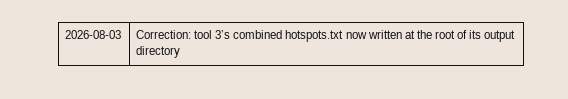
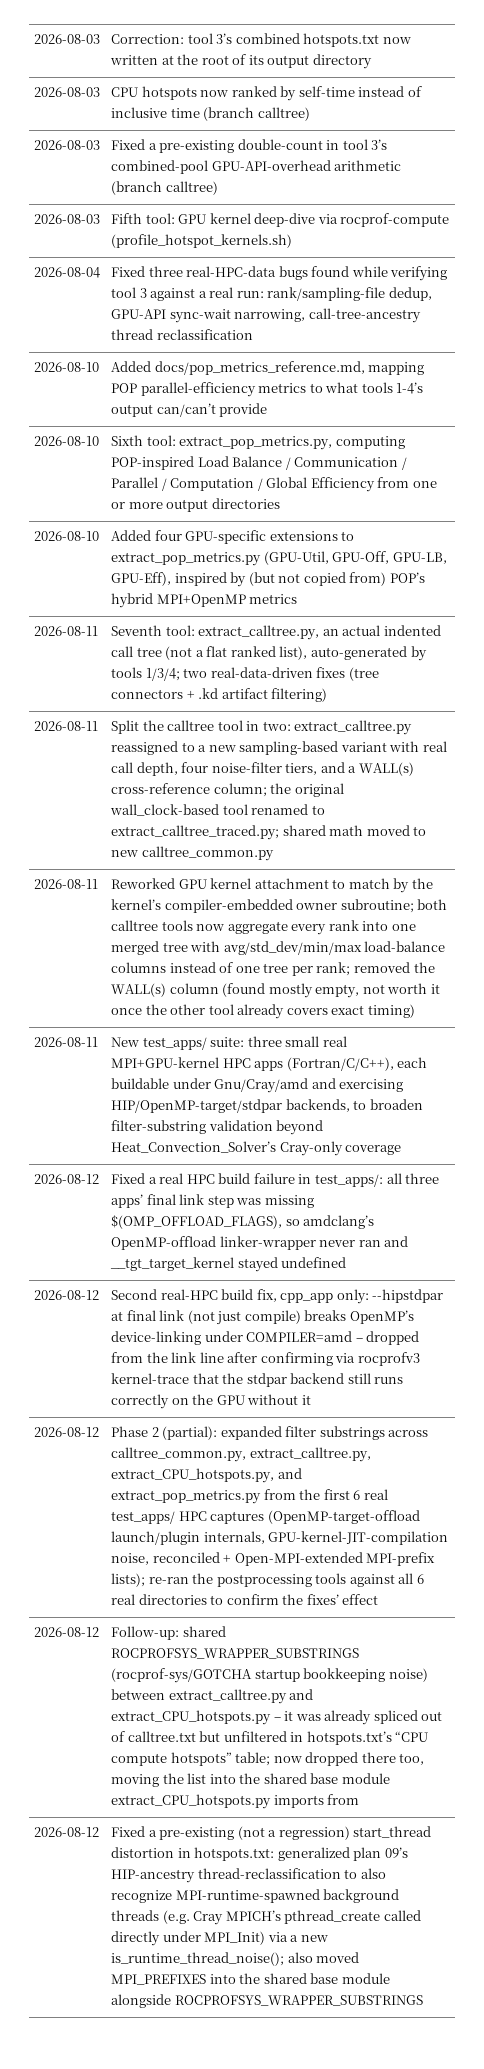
+ 2026-08-03 | CPU hotspots now ranked by self-time instead of inclusive time (branch calltree)
+ 2026-08-03 | Fixed a pre-existing double-count in tool 3’s combined-pool GPU-API-overhead arithmetic (branch calltree)
+ 2026-08-03 | Fifth tool: GPU kernel deep-dive via rocprof-compute (profile_hotspot_kernels.sh)
+ 2026-08-04 | Fixed three real-HPC-data bugs found while verifying tool 3 against a real run: rank/sampling-file dedup, GPU-API sync-wait narrowing, call-tree-ancestry thread reclassification
+ 2026-08-10 | Added docs/pop_metrics_reference.md, mapping POP parallel-efficiency metrics to what tools 1-4’s output can/can’t provide
+ 2026-08-10 | Sixth tool: extract_pop_metrics.py, computing POP-inspired Load Balance / Communication / Parallel / Computation / Global Efficiency from one or more output directories
+ 2026-08-10 | Added four GPU-specific extensions to extract_pop_metrics.py (GPU-Util, GPU-Off, GPU-LB, GPU-Eff), inspired by (but not copied from) POP’s hybrid MPI+OpenMP metrics
+ 2026-08-11 | Seventh tool: extract_calltree.py, an actual indented call tree (not a flat ranked list), auto-generated by tools 1/3/4; two real-data-driven fixes (tree connectors + .kd artifact filtering)
+ 2026-08-11 | Split the calltree tool in two: extract_calltree.py reassigned to a new sampling-based variant with real call depth, four noise-filter tiers, and a WALL(s) cross-reference column; the original wall_clock-based tool renamed to extract_calltree_traced.py; shared math moved to new calltree_common.py
+ 2026-08-11 | Reworked GPU kernel attachment to match by the kernel’s compiler-embedded owner subroutine; both calltree tools now aggregate every rank into one merged tree with avg/std_dev/min/max load-balance columns instead of one tree per rank; removed the WALL(s) column (found mostly empty, not worth it once the other tool already covers exact timing)
+ 2026-08-11 | New test_apps/ suite: three small real MPI+GPU-kernel HPC apps (Fortran/C/C++), each buildable under Gnu/Cray/amd and exercising HIP/OpenMP-target/stdpar backends, to broaden filter-substring validation beyond Heat_Convection_Solver’s Cray-only coverage
+ 2026-08-12 | Fixed a real HPC build failure in test_apps/: all three apps’ final link step was missing $(OMP_OFFLOAD_FLAGS), so amdclang’s OpenMP-offload linker-wrapper never ran and __tgt_target_kernel stayed undefined
+ 2026-08-12 | Second real-HPC build fix, cpp_app only: --hipstdpar at final link (not just compile) breaks OpenMP’s device-linking under COMPILER=amd – dropped from the link line after confirming via rocprofv3 kernel-trace that the stdpar backend still runs correctly on the GPU without it
+ 2026-08-12 | Phase 2 (partial): expanded filter substrings across calltree_common.py, extract_calltree.py, extract_CPU_hotspots.py, and extract_pop_metrics.py from the first 6 real test_apps/ HPC captures (OpenMP-target-offload launch/plugin internals, GPU-kernel-JIT-compilation noise, reconciled + Open-MPI-extended MPI-prefix lists); re-ran the postprocessing tools against all 6 real directories to confirm the fixes’ effect
+ 2026-08-12 | Follow-up: shared ROCPROFSYS_WRAPPER_SUBSTRINGS (rocprof-sys/GOTCHA startup bookkeeping noise) between extract_calltree.py and extract_CPU_hotspots.py – it was already spliced out of calltree.txt but unfiltered in hotspots.txt’s “CPU compute hotspots” table; now dropped there too, moving the list into the shared base module extract_CPU_hotspots.py imports from
+ 2026-08-12 | Fixed a pre-existing (not a regression) start_thread distortion in hotspots.txt: generalized plan 09’s HIP-ancestry thread-reclassification to also recognize MPI-runtime-spawned background threads (e.g. Cray MPICH’s pthread_create called directly under MPI_Init) via a new is_runtime_thread_noise(); also moved MPI_PREFIXES into the shared base module alongside ROCPROFSYS_WRAPPER_SUBSTRINGS

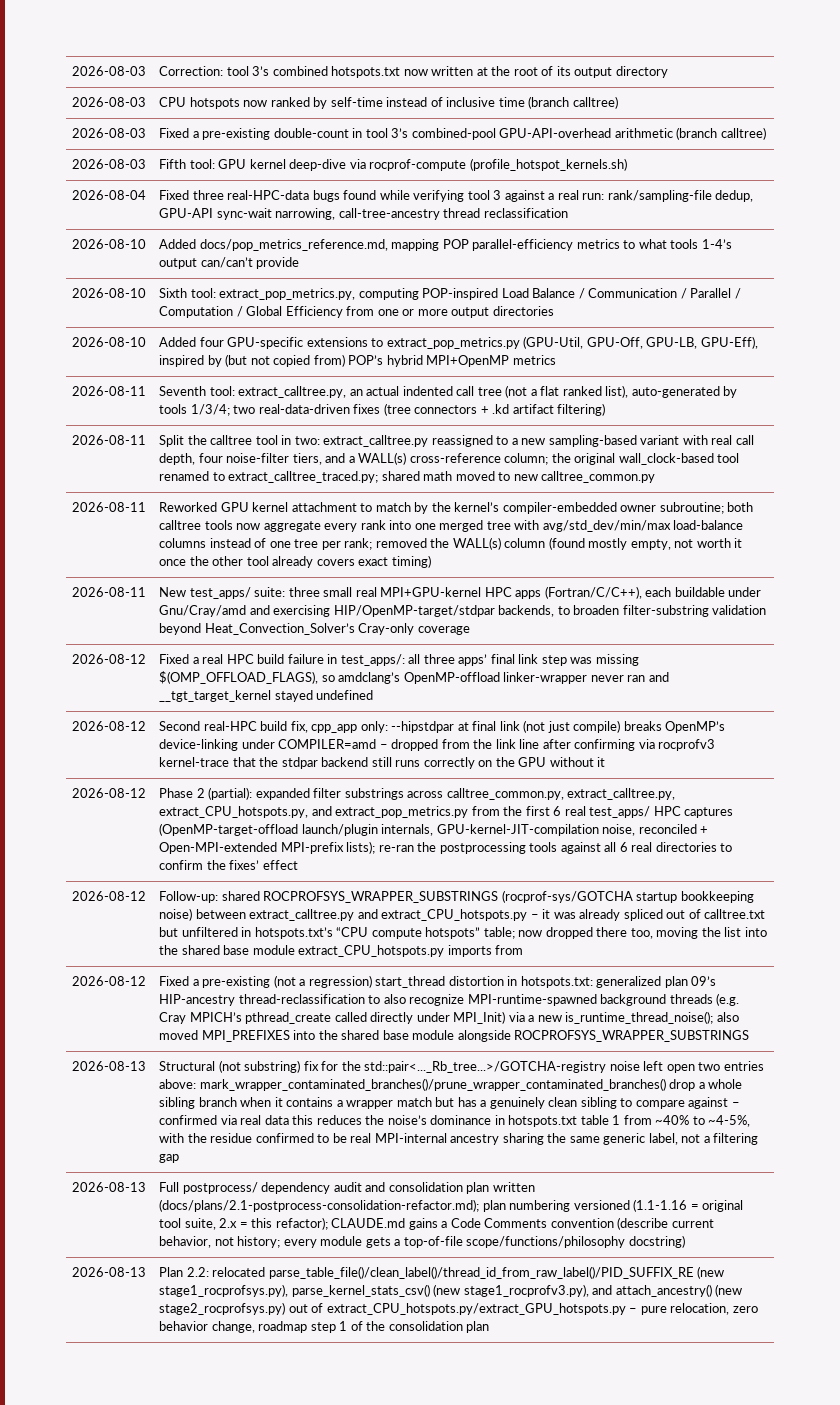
+ 2026-08-13 | Structural (not substring) fix for the std::pair<..._Rb_tree...>/GOTCHA-registry noise left open two entries above: mark_wrapper_contaminated_branches()/prune_wrapper_contaminated_branches() drop a whole sibling branch when it contains a wrapper match but has a genuinely clean sibling to compare against – confirmed via real data this reduces the noise’s dominance in hotspots.txt table 1 from ~40% to ~4-5%, with the residue confirmed to be real MPI-internal ancestry sharing the same generic label, not a filtering gap
+ 2026-08-13 | Full postprocess/ dependency audit and consolidation plan written (docs/plans/2.1-postprocess-consolidation-refactor.md); plan numbering versioned (1.1-1.16 = original tool suite, 2.x = this refactor); CLAUDE.md gains a Code Comments convention (describe current behavior, not history; every module gets a top-of-file scope/functions/philosophy docstring)
+ 2026-08-13 | Plan 2.2: relocated parse_table_file()/clean_label()/thread_id_from_raw_label()/PID_SUFFIX_RE (new stage1_rocprofsys.py), parse_kernel_stats_csv() (new stage1_rocprofv3.py), and attach_ancestry() (new stage2_rocprofsys.py) out of extract_CPU_hotspots.py/extract_GPU_hotspots.py – pure relocation, zero behavior change, roadmap step 1 of the consolidation plan

